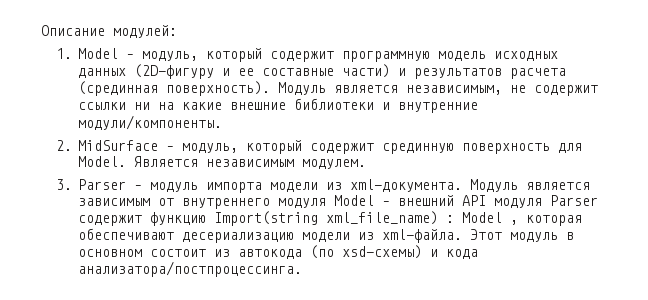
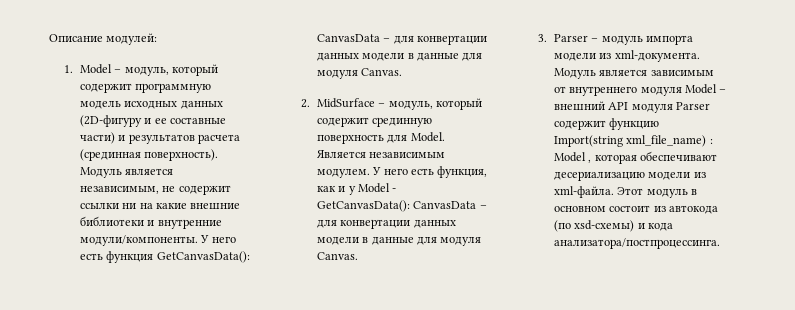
+ У него есть функция GetCanvasData(): CanvasData – для конвертации данных модели в данные для модуля Canvas.
+ У него есть функция, как и у Model - GetCanvasData(): CanvasData – для конвертации данных модели в данные для модуля Canvas.

